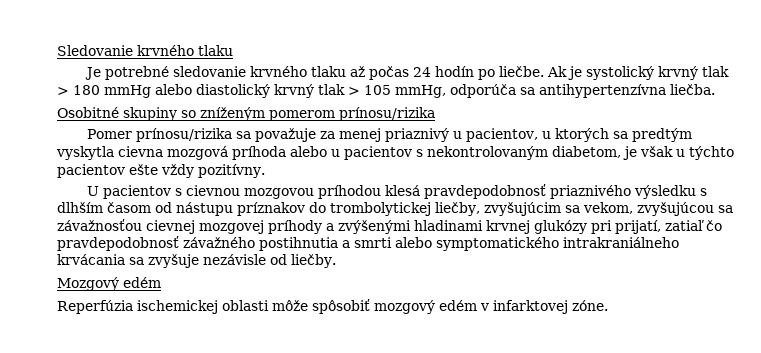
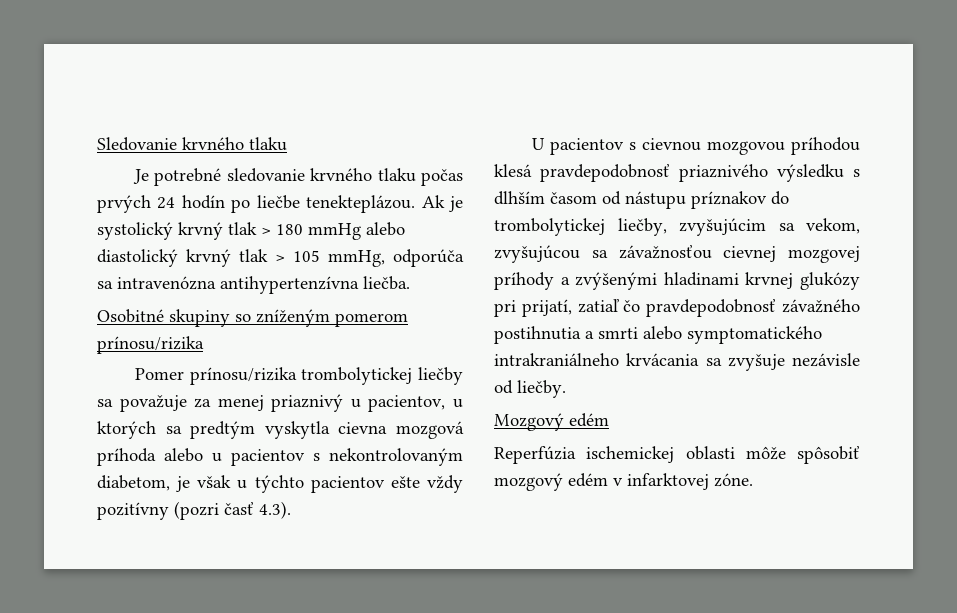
- Je potrebné sledovanie krvného tlaku až počas 24 hodín po liečbe.
+ Je potrebné sledovanie krvného tlaku počas prvých 24 hodín po liečbe tenekteplázou.
- Ak je systolický krvný tlak > 180 mmHg alebo diastolický krvný tlak > 105 mmHg, odporúča sa antihypertenzívna liečba.
+ Ak je systolický krvný tlak > 180 mmHg alebo diastolický krvný tlak > 105 mmHg, odporúča sa intravenózna antihypertenzívna liečba.
- Pomer prínosu/rizika sa považuje za menej priaznivý u pacientov, u ktorých sa predtým vyskytla cievna mozgová príhoda alebo u pacientov s nekontrolovaným diabetom, je však u týchto pacientov ešte vždy pozitívny.
+ Pomer prínosu/rizika trombolytickej liečby sa považuje za menej priaznivý u pacientov, u ktorých sa predtým vyskytla cievna mozgová príhoda alebo u pacientov s nekontrolovaným diabetom, je však u týchto pacientov ešte vždy pozitívny (pozri časť 4.3).

